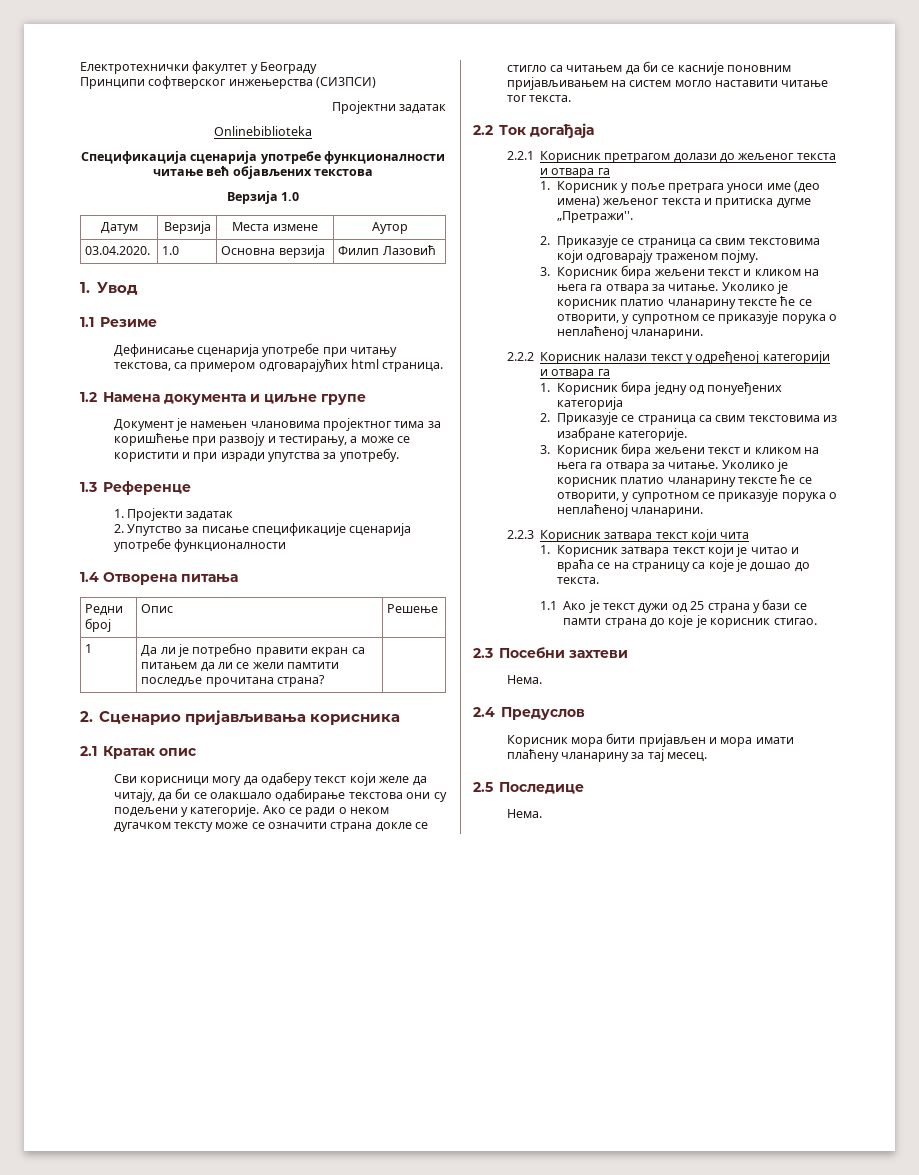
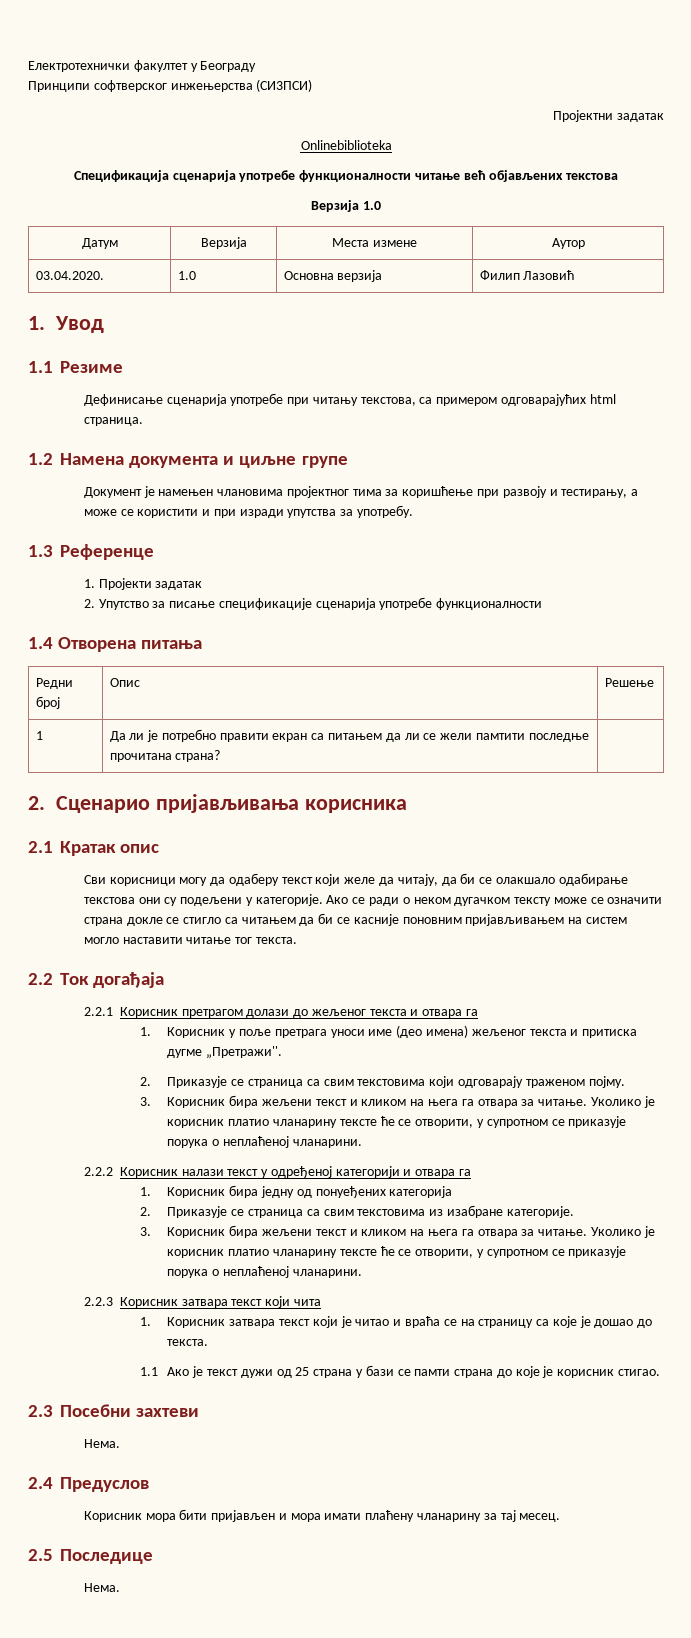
- 1 | Да ли је потребно правити екран са питањем да ли се жели памтити последље прочитана страна? |
+ 1 | Да ли је потребно правити екран са питањем да ли се жели памтити последње прочитана страна? |

